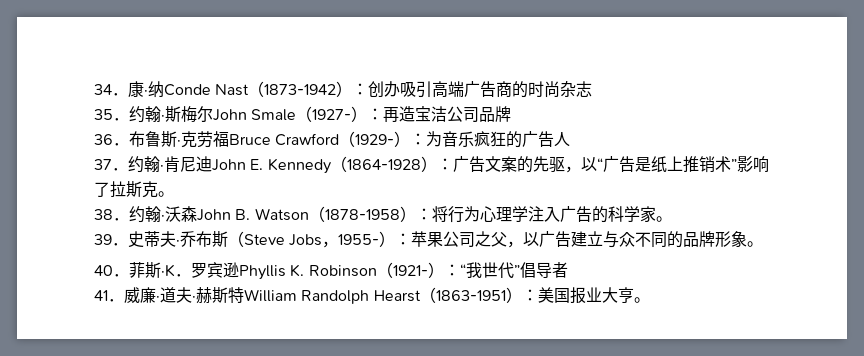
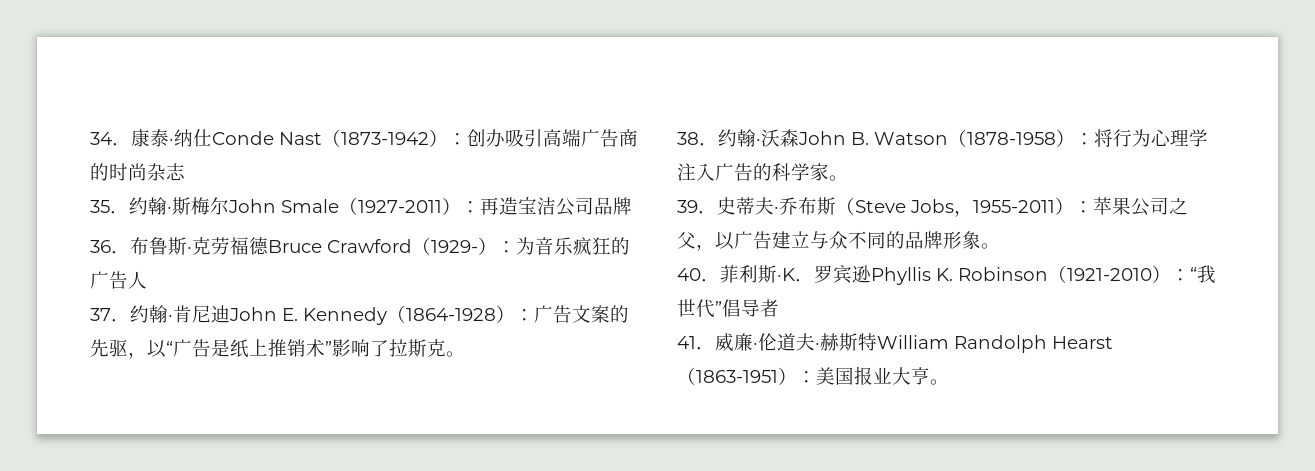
- 34．康·纳Conde Nast（1873-1942）：创办吸引高端广告商的时尚杂志
+ 34．康泰·纳仕Conde Nast（1873-1942）：创办吸引高端广告商的时尚杂志
- 35．约翰·斯梅尔John Smale（1927-）：再造宝洁公司品牌
+ 35．约翰·斯梅尔John Smale（1927-2011）：再造宝洁公司品牌
- 36．布鲁斯·克劳福Bruce Crawford（1929-）：为音乐疯狂的广告人
+ 36．布鲁斯·克劳福德Bruce Crawford（1929-）：为音乐疯狂的广告人
- 39．史蒂夫·乔布斯（Steve Jobs，1955-）：苹果公司之父，以广告建立与众不同的品牌形象。
+ 39．史蒂夫·乔布斯（Steve Jobs，1955-2011）：苹果公司之父，以广告建立与众不同的品牌形象。
- 40．菲斯·K．罗宾逊Phyllis K. Robinson（1921-）：“我世代”倡导者
+ 40．菲利斯·K．罗宾逊Phyllis K. Robinson（1921-2010）：“我世代”倡导者
- 41．威廉·道夫·赫斯特William Randolph Hearst（1863-1951）：美国报业大亨。
+ 41．威廉·伦道夫·赫斯特William Randolph Hearst（1863-1951）：美国报业大亨。

